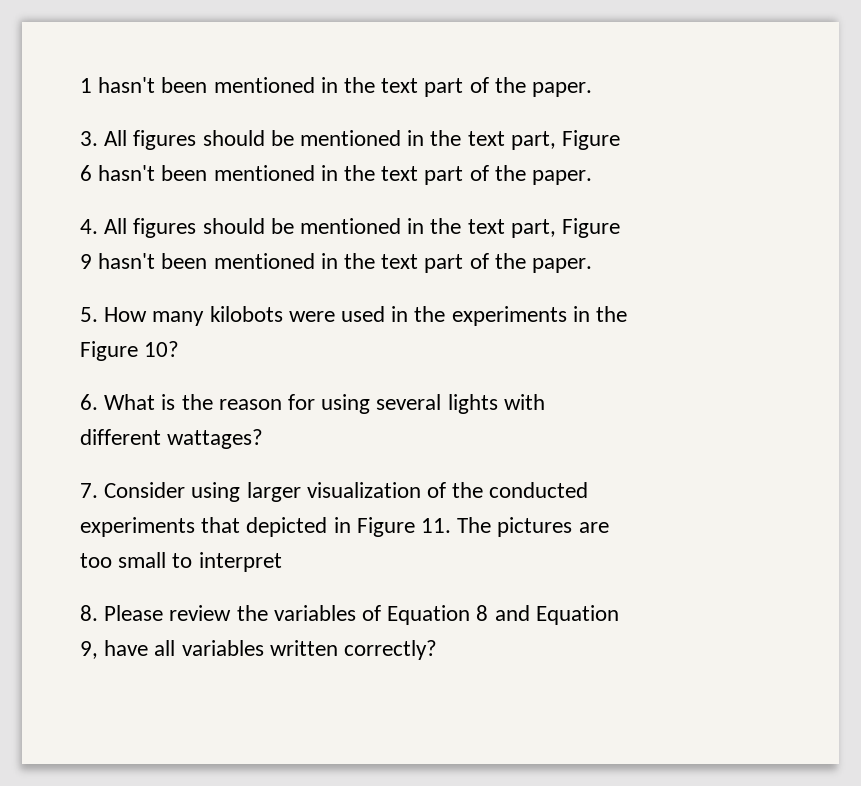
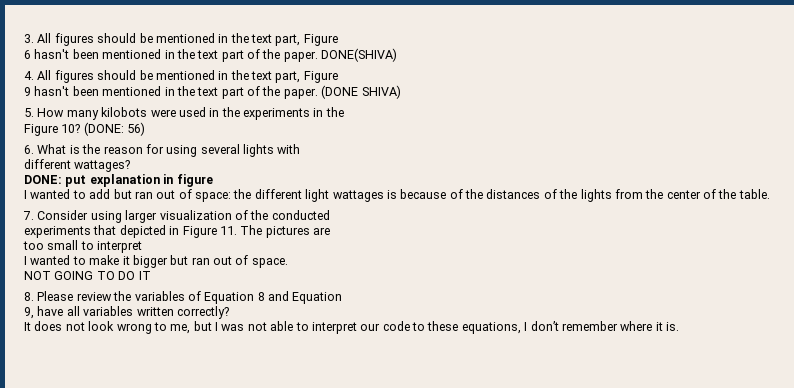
- 1 hasn't been mentioned in the text part of the paper.
+ DONE(SHIVA)
+ (DONE SHIVA)
+ (DONE: 56)
+ DONE: put explanation in figure
+ I wanted to add but ran out of space: the different light wattages is because of the distances of the lights from the center of the table.
+ I wanted to make it bigger but ran out of space.
+ NOT GOING TO DO IT
+ It does not look wrong to me, but I was not able to interpret our code to these equations, I don’t remember where it is.

